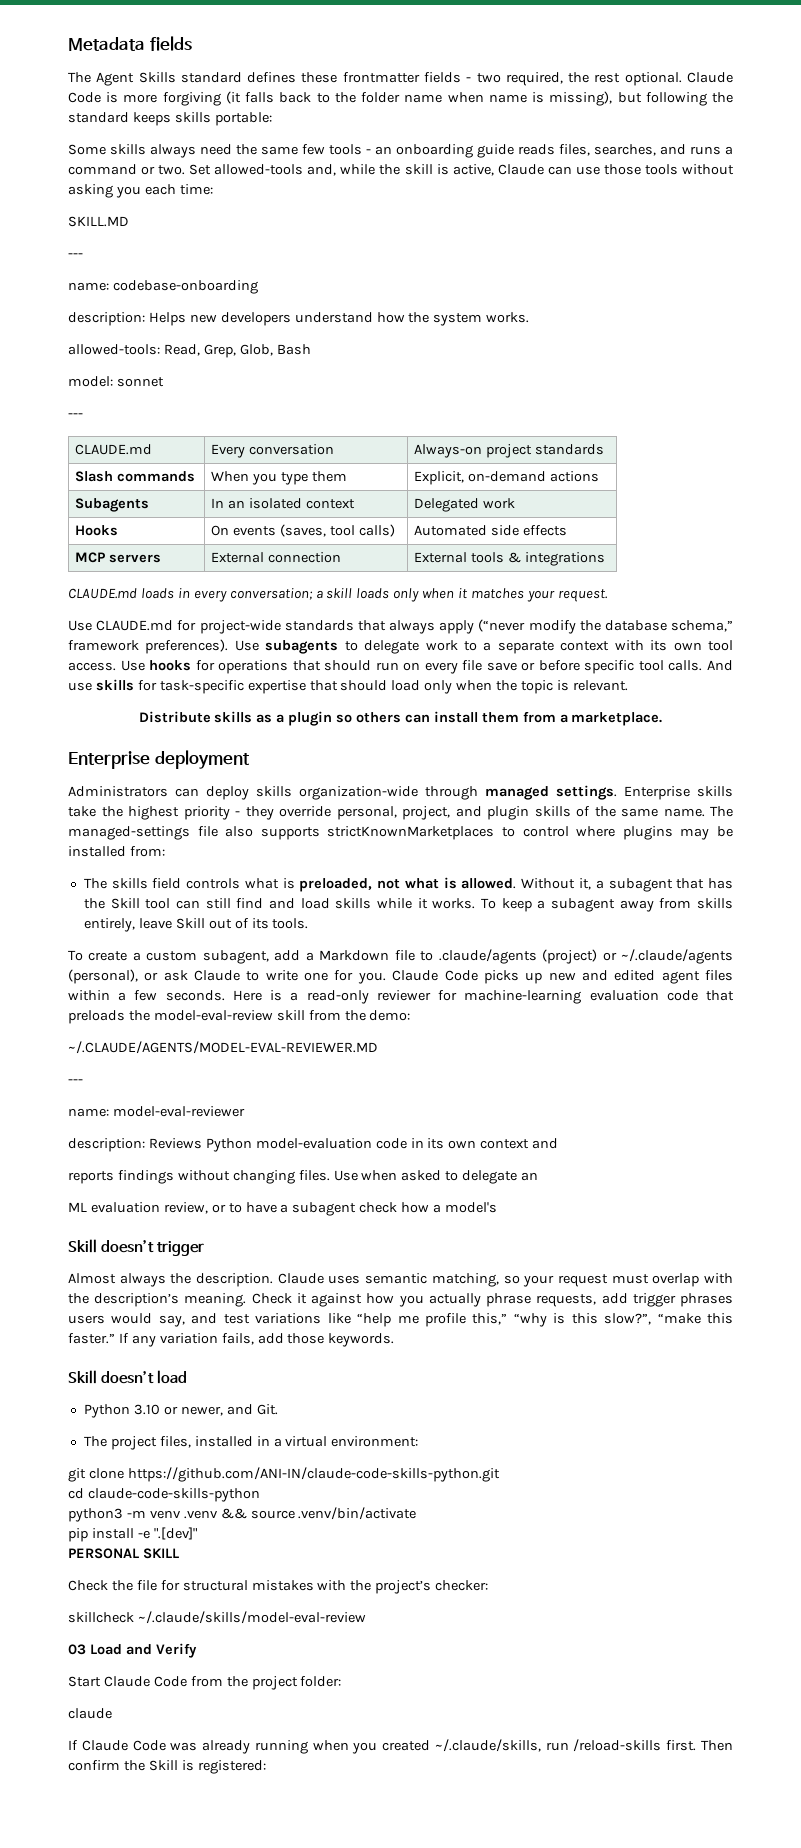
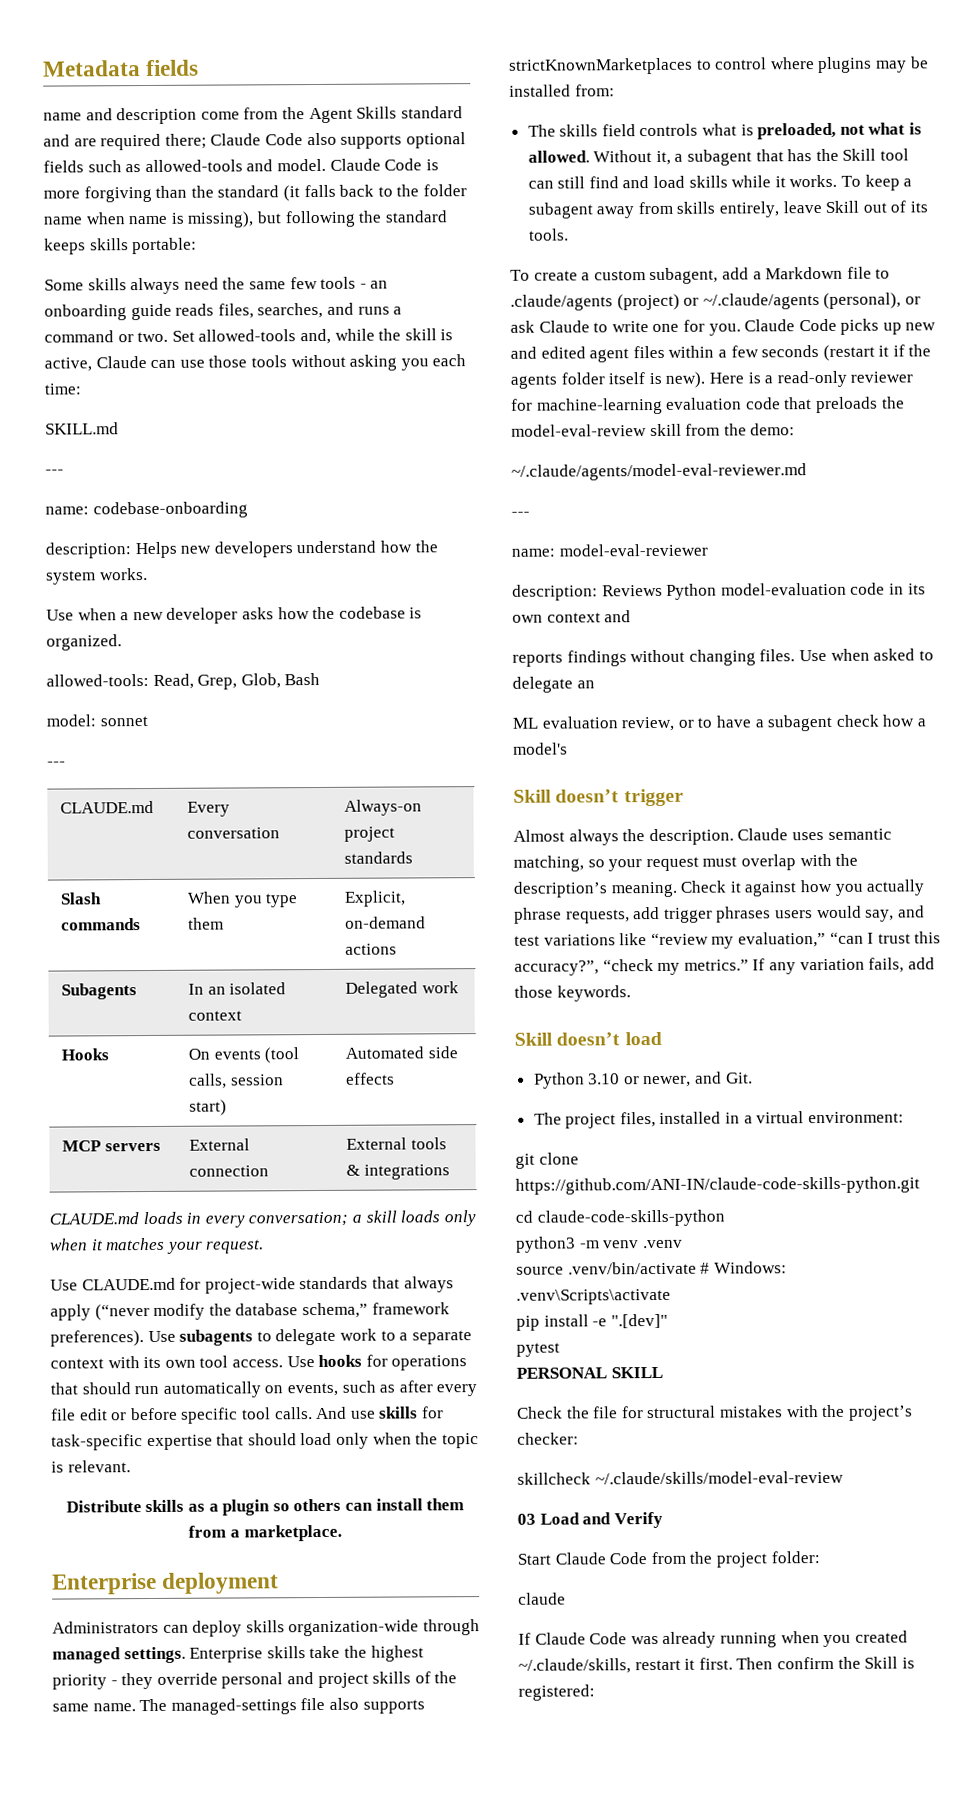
- The Agent Skills standard defines these frontmatter fields - two required, the rest optional.
+ name and description come from the Agent Skills standard and are required there; Claude Code also supports optional fields such as allowed-tools and model.
- Claude Code is more forgiving (it falls back to the folder name when name is missing), but following the standard keeps skills portable:
+ Claude Code is more forgiving than the standard (it falls back to the folder name when name is missing), but following the standard keeps skills portable:
- SKILL.MD
+ SKILL.md
+ Use when a new developer asks how the codebase is organized.
- Hooks | On events (saves, tool calls) | Automated side effects
+ Hooks | On events (tool calls, session start) | Automated side effects
- Use hooks for operations that should run on every file save or before specific tool calls.
+ Use hooks for operations that should run automatically on events, such as after every file edit or before specific tool calls.
- Enterprise skills take the highest priority - they override personal, project, and plugin skills of the same name.
+ Enterprise skills take the highest priority - they override personal and project skills of the same name.
- Claude Code picks up new and edited agent files within a few seconds.
+ Claude Code picks up new and edited agent files within a few seconds (restart it if the agents folder itself is new).
- ~/.CLAUDE/AGENTS/MODEL-EVAL-REVIEWER.MD
+ ~/.claude/agents/model-eval-reviewer.md
- Check it against how you actually phrase requests, add trigger phrases users would say, and test variations like “help me profile this,” “why is this slow?”, “make this faster.”
+ Check it against how you actually phrase requests, add trigger phrases users would say, and test variations like “review my evaluation,” “can I trust this accuracy?”, “check my metrics.”
- python3 -m venv .venv && source .venv/bin/activate
+ python3 -m venv .venv
+ source .venv/bin/activate # Windows: .venv\Scripts\activate
+ pytest
- If Claude Code was already running when you created ~/.claude/skills, run /reload-skills first.
+ If Claude Code was already running when you created ~/.claude/skills, restart it first.

